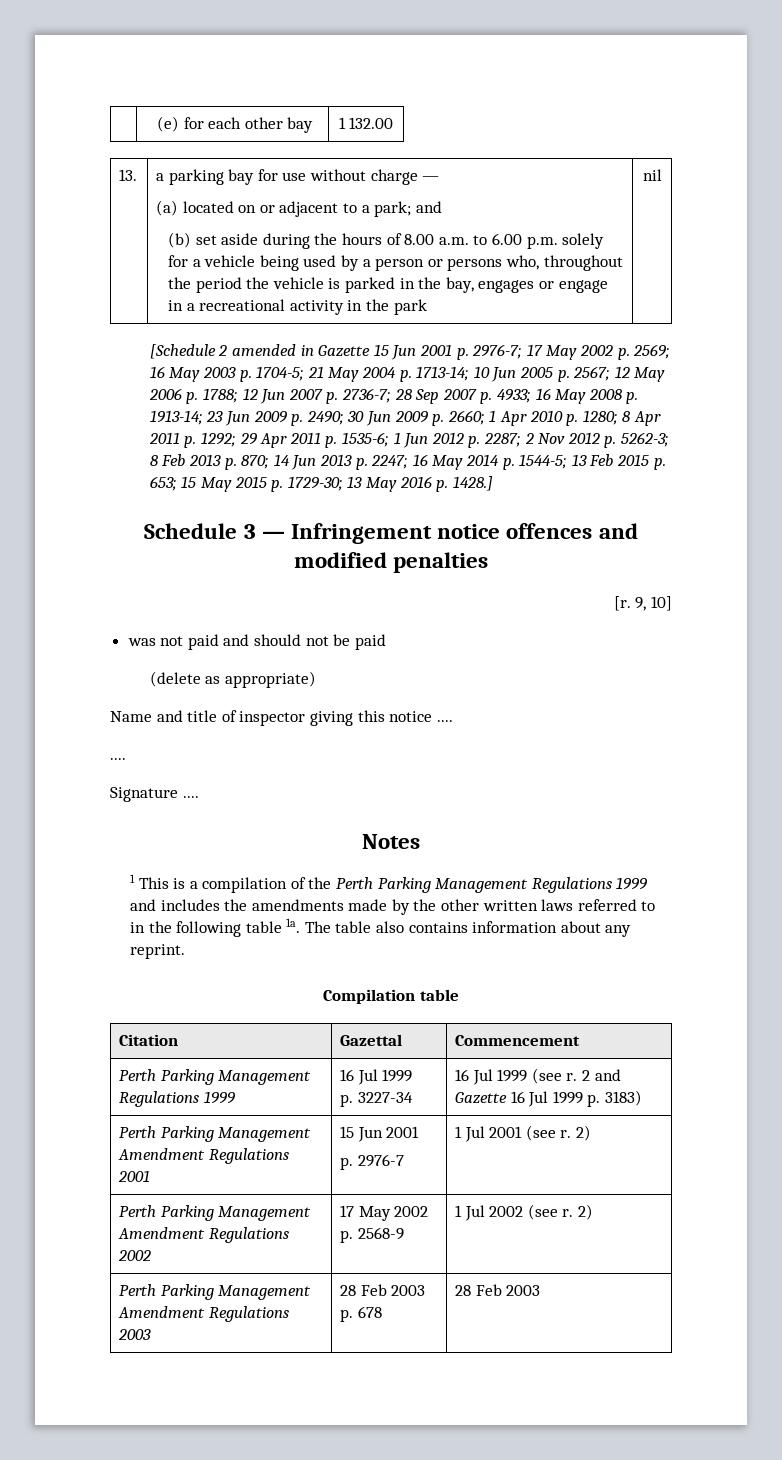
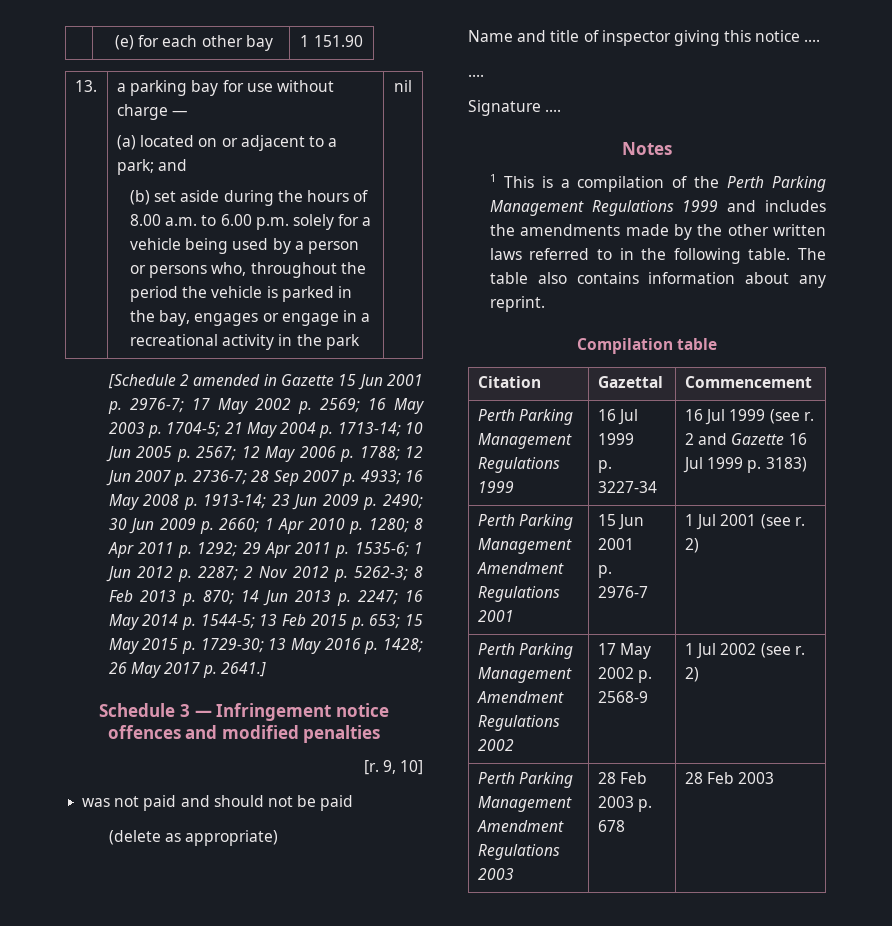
- | (e) for each other bay | 1 132.00
+ | (e) for each other bay | 1 151.90
- 13 May 2016 p. 1428.]
+ 13 May 2016 p. 1428; 26 May 2017 p. 2641.]
- 1 This is a compilation of the Perth Parking Management Regulations 1999 and includes the amendments made by the other written laws referred to in the following table 1a.
+ 1 This is a compilation of the Perth Parking Management Regulations 1999 and includes the amendments made by the other written laws referred to in the following table.

